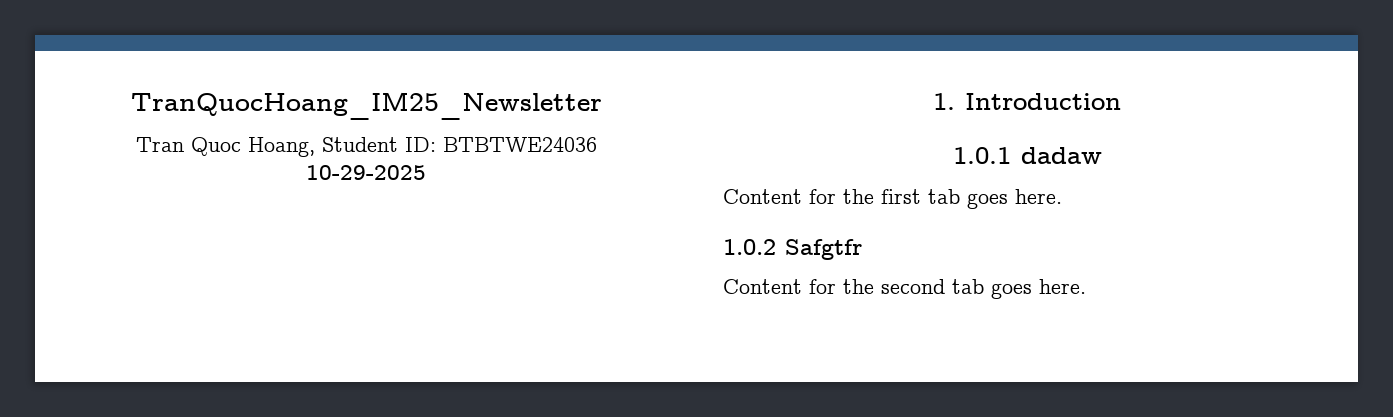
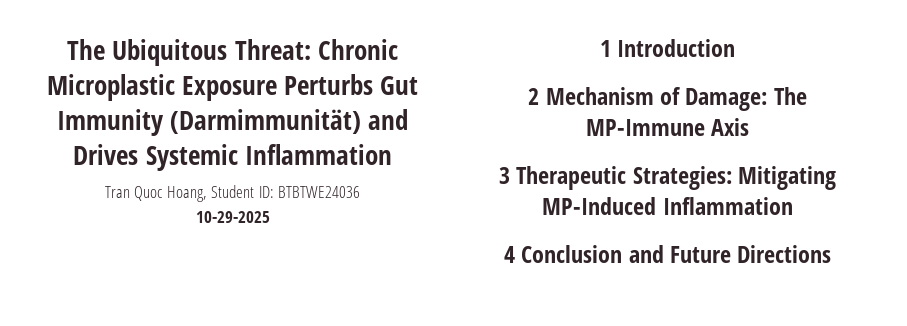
- TranQuocHoang_IM25_Newsletter
+ The Ubiquitous Threat: Chronic Microplastic Exposure Perturbs Gut Immunity (Darmimmunität) and Drives Systemic Inflammation
- 1. Introduction
+ 1 Introduction
- 1.0.1 dadaw
- Content for the first tab goes here.
- 1.0.2 Safgtfr
- Content for the second tab goes here.
+ 2 Mechanism of Damage: The MP-Immune Axis
+ 3 Therapeutic Strategies: Mitigating MP-Induced Inflammation
+ 4 Conclusion and Future Directions

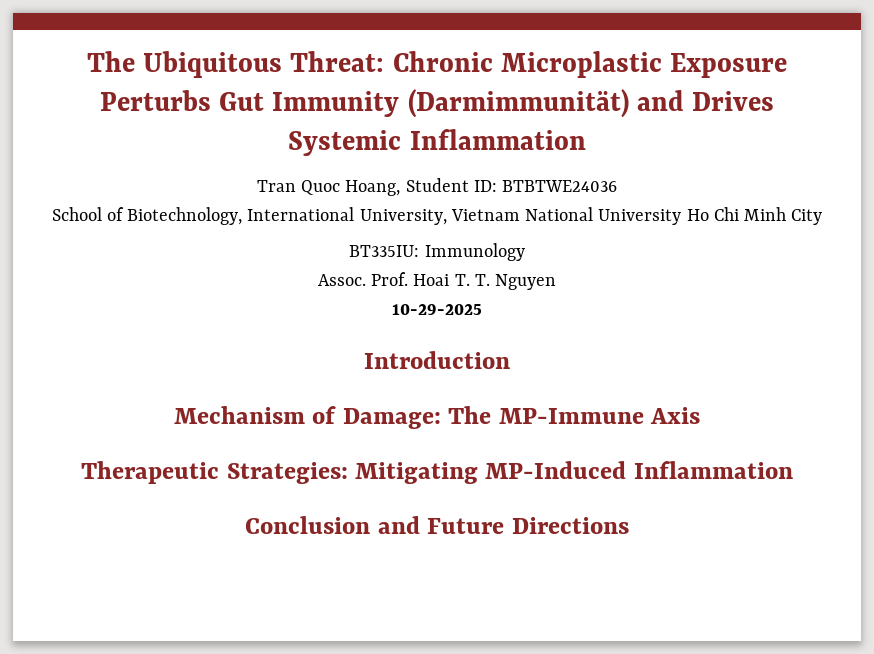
+ School of Biotechnology, International University, Vietnam National University Ho Chi Minh City
+ BT335IU: Immunology
+ Assoc. Prof. Hoai T. T. Nguyen
- 1 Introduction
+ Introduction
- 2 Mechanism of Damage: The MP-Immune Axis
+ Mechanism of Damage: The MP-Immune Axis
- 3 Therapeutic Strategies: Mitigating MP-Induced Inflammation
+ Therapeutic Strategies: Mitigating MP-Induced Inflammation
- 4 Conclusion and Future Directions
+ Conclusion and Future Directions

